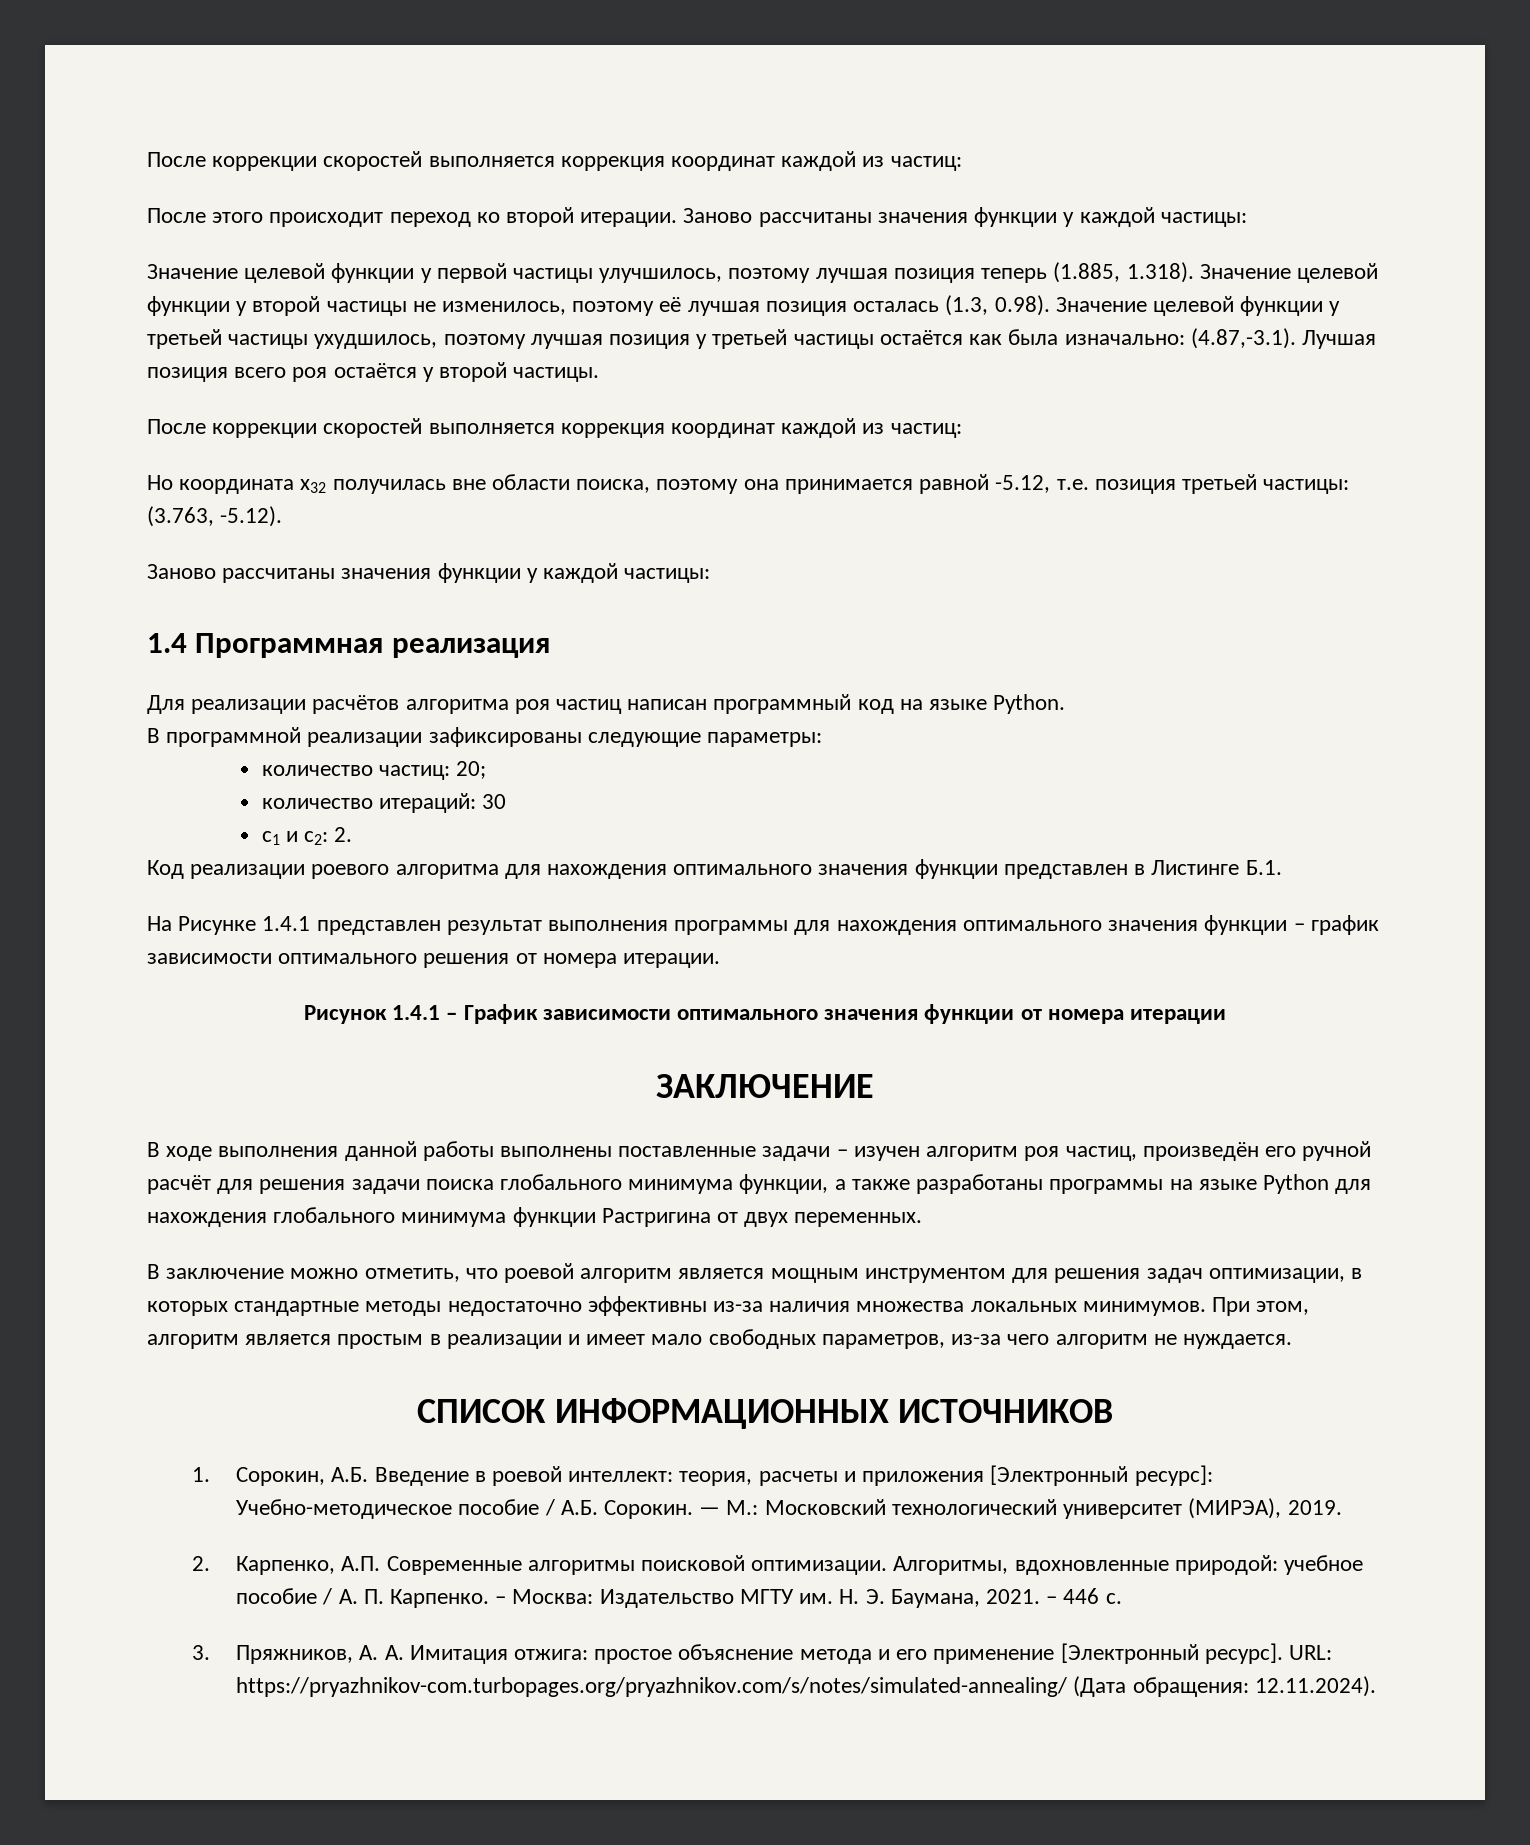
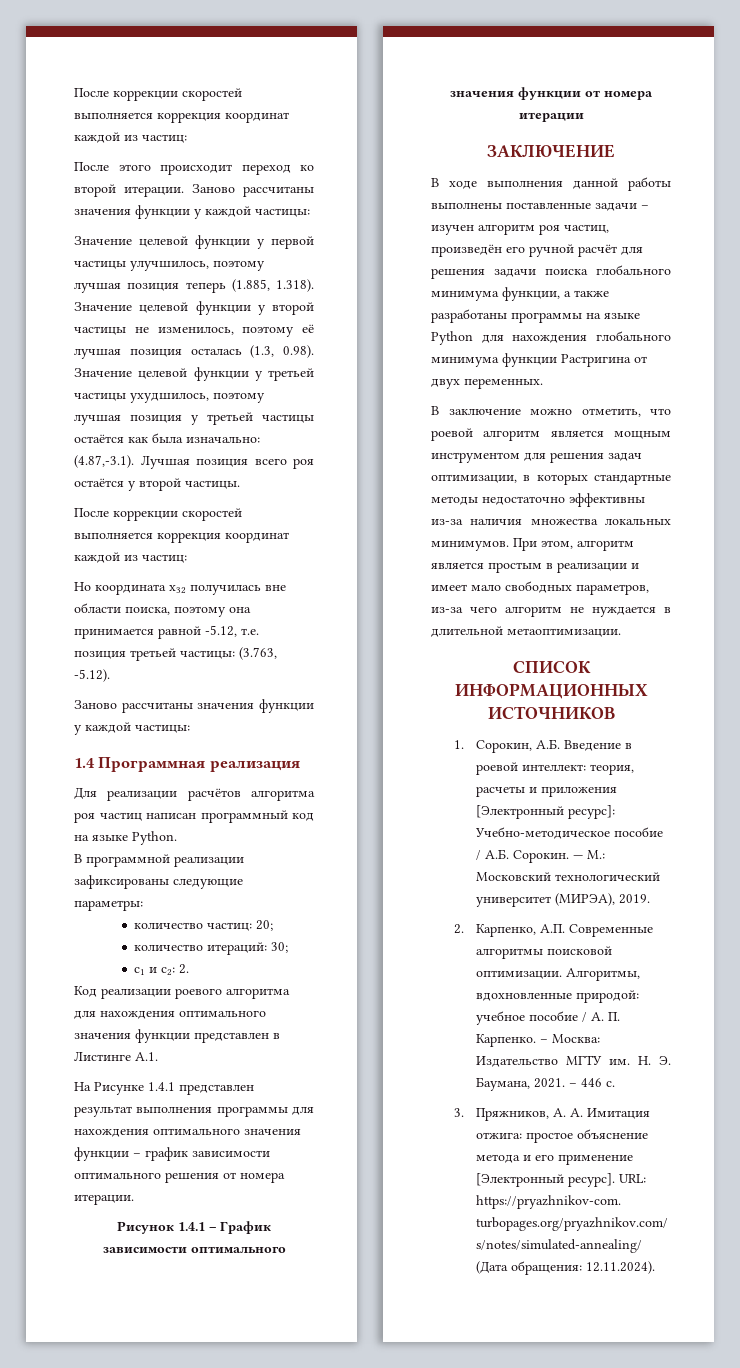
- количество итераций: 30
+ количество итераций: 30;
- Код реализации роевого алгоритма для нахождения оптимального значения функции представлен в Листинге Б.1.
+ Код реализации роевого алгоритма для нахождения оптимального значения функции представлен в Листинге А.1.
- При этом, алгоритм является простым в реализации и имеет мало свободных параметров, из-за чего алгоритм не нуждается.
+ При этом, алгоритм является простым в реализации и имеет мало свободных параметров, из-за чего алгоритм не нуждается в длительной метаоптимизации.

